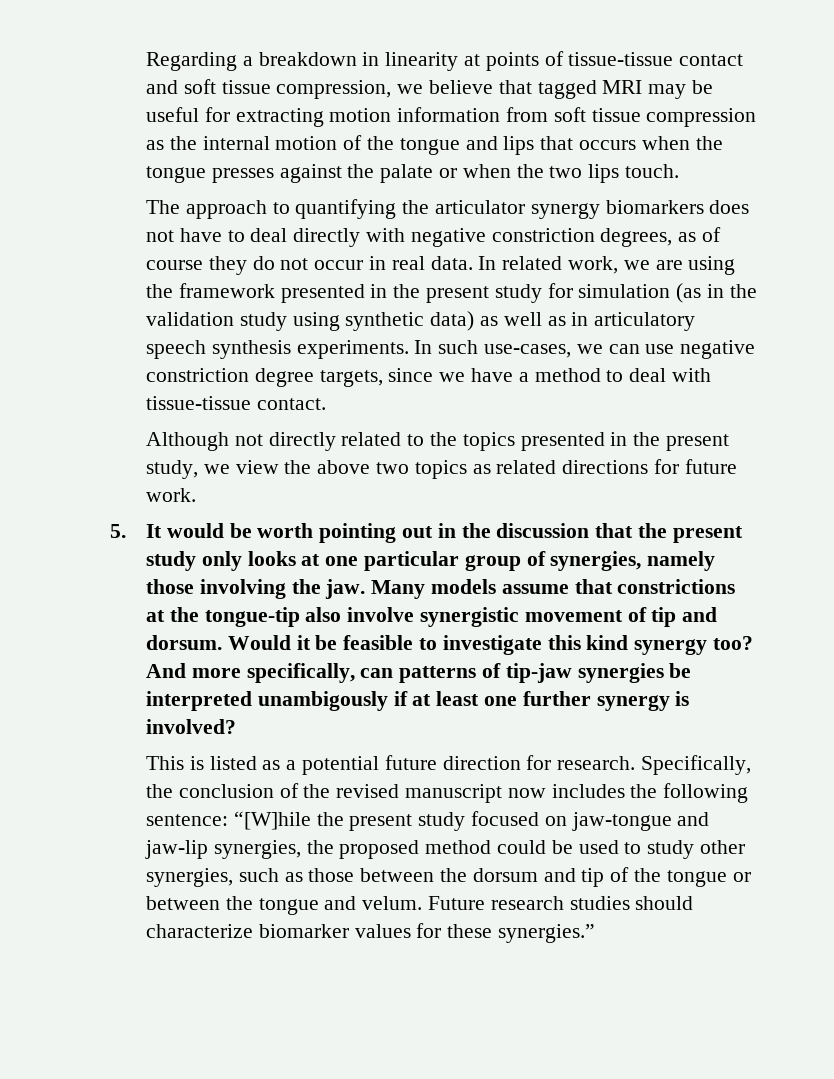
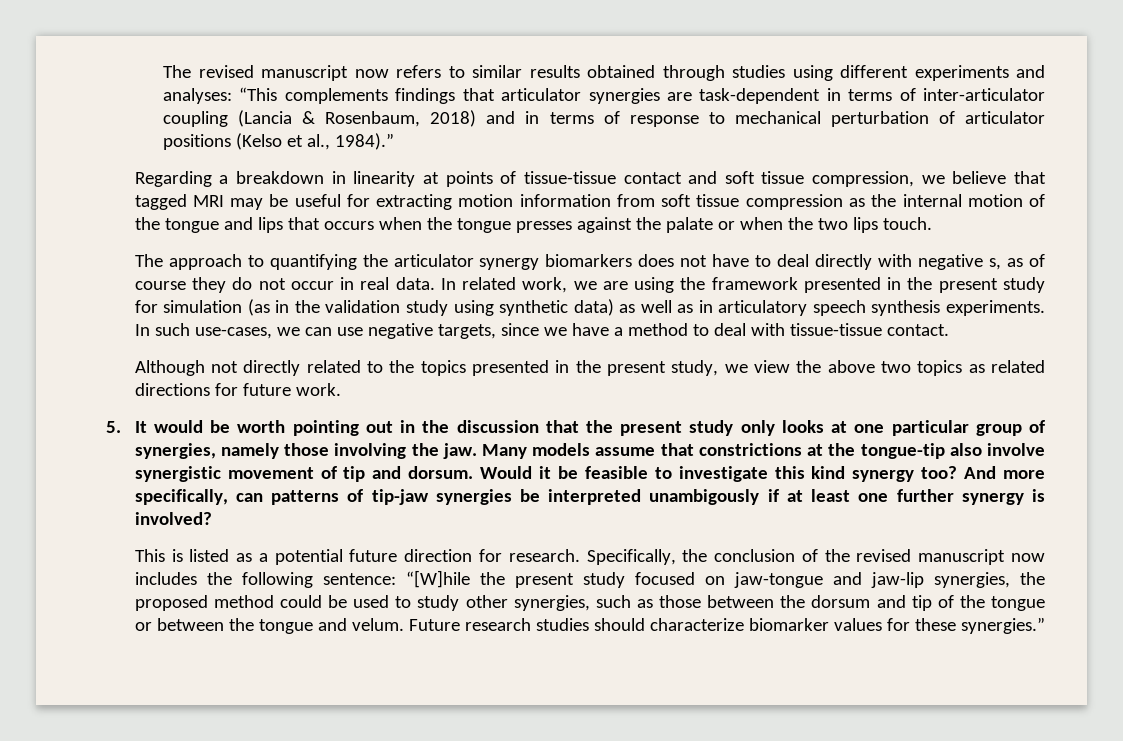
+ The revised manuscript now refers to similar results obtained through studies using different experiments and analyses: “This complements findings that articulator synergies are task-dependent in terms of inter-articulator coupling (Lancia & Rosenbaum, 2018) and in terms of response to mechanical perturbation of articulator positions (Kelso et al., 1984).”
- The approach to quantifying the articulator synergy biomarkers does not have to deal directly with negative constriction degrees, as of course they do not occur in real data.
+ The approach to quantifying the articulator synergy biomarkers does not have to deal directly with negative s, as of course they do not occur in real data.
- In such use-cases, we can use negative constriction degree targets, since we have a method to deal with tissue-tissue contact.
+ In such use-cases, we can use negative targets, since we have a method to deal with tissue-tissue contact.

